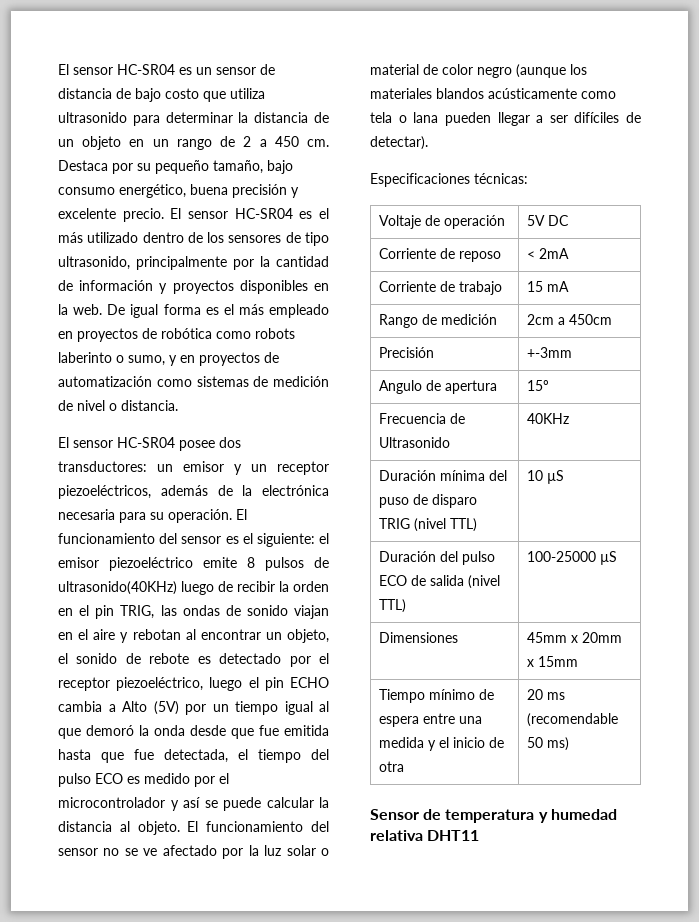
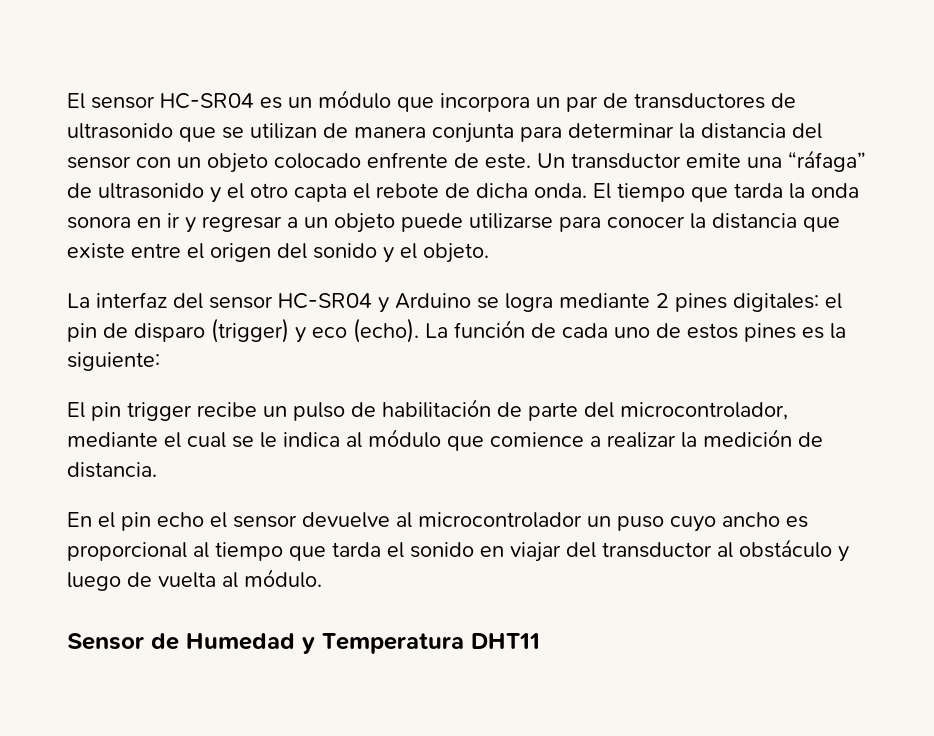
- El sensor HC-SR04 es un sensor de distancia de bajo costo que utiliza ultrasonido para determinar la distancia de un objeto en un rango de 2 a 450 cm. Destaca por su pequeño tamaño, bajo consumo energético, buena precisión y excelente precio. El sensor HC-SR04 es el más utilizado dentro de los sensores de tipo ultrasonido, principalmente por la cantidad de información y proyectos disponibles en la web. De igual forma es el más empleado en proyectos de robótica como robots laberinto o sumo, y en proyectos de automatización como sistemas de medición de nivel o distancia.
- El sensor HC-SR04 posee dos transductores: un emisor y un receptor piezoeléctricos, además de la electrónica necesaria para su operación. El funcionamiento del sensor es el siguiente: el emisor piezoeléctrico emite 8 pulsos de ultrasonido(40KHz) luego de recibir la orden en el pin TRIG, las ondas de sonido viajan en el aire y rebotan al encontrar un objeto, el sonido de rebote es detectado por el receptor piezoeléctrico, luego el pin ECHO cambia a Alto (5V) por un tiempo igual al que demoró la onda desde que fue emitida hasta que fue detectada, el tiempo del pulso ECO es medido por el microcontrolador y así se puede calcular la distancia al objeto. El funcionamiento del sensor no se ve afectado por la luz solar o material de color negro (aunque los materiales blandos acústicamente como tela o lana pueden llegar a ser difíciles de detectar).
- Especificaciones técnicas:
- Voltaje de operación | 5V DC
- Corriente de reposo | < 2mA
- Corriente de trabajo | 15 mA
- Rango de medición | 2cm a 450cm
- Precisión | +-3mm
- Angulo de apertura | 15º
- Frecuencia de Ultrasonido | 40KHz
- Duración mínima del puso de disparo TRIG (nivel TTL) | 10 µS
- Duración del pulso ECO de salida (nivel TTL) | 100-25000 µS
- Dimensiones | 45mm x 20mm x 15mm
- Tiempo mínimo de espera entre una medida y el inicio de otra | 20 ms (recomendable 50 ms)
- Sensor de temperatura y humedad relativa DHT11
+ El sensor HC-SR04 es un módulo que incorpora un par de transductores de ultrasonido que se utilizan de manera conjunta para determinar la distancia del sensor con un objeto colocado enfrente de este. Un transductor emite una “ráfaga” de ultrasonido y el otro capta el rebote de dicha onda. El tiempo que tarda la onda sonora en ir y regresar a un objeto puede utilizarse para conocer la distancia que existe entre el origen del sonido y el objeto.
+ La interfaz del sensor HC-SR04 y Arduino se logra mediante 2 pines digitales: el pin de disparo (trigger) y eco (echo). La función de cada uno de estos pines es la siguiente:
+ El pin trigger recibe un pulso de habilitación de parte del microcontrolador, mediante el cual se le indica al módulo que comience a realizar la medición de distancia.
+ En el pin echo el sensor devuelve al microcontrolador un puso cuyo ancho es proporcional al tiempo que tarda el sonido en viajar del transductor al obstáculo y luego de vuelta al módulo.
+ Sensor de Humedad y Temperatura DHT11

